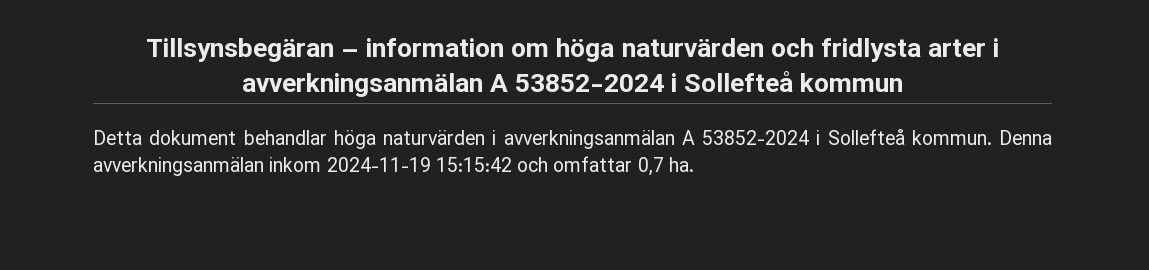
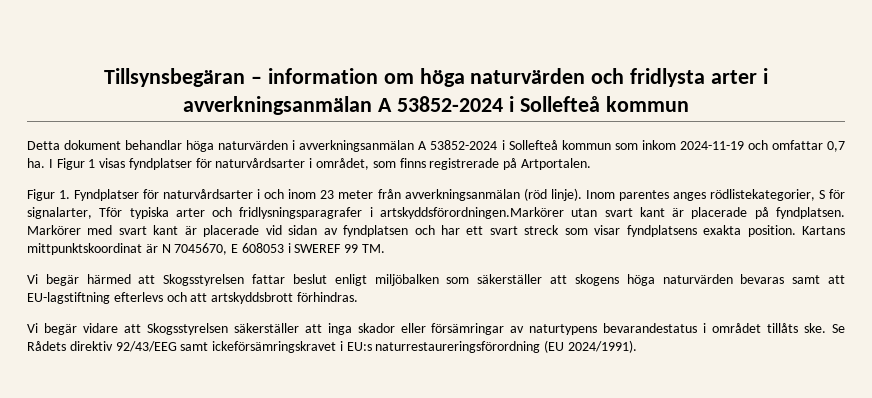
- Detta dokument behandlar höga naturvärden i avverkningsanmälan A 53852-2024 i Sollefteå kommun. Denna avverkningsanmälan inkom 2024-11-19 15:15:42 och omfattar 0,7 ha.
+ Detta dokument behandlar höga naturvärden i avverkningsanmälan A 53852-2024 i Sollefteå kommun som inkom 2024-11-19 och omfattar 0,7 ha.
+ I Figur 1 visas fyndplatser för naturvårdsarter i området, som finns registrerade på Artportalen.
+ Figur 1. Fyndplatser för naturvårdsarter i och inom 23 meter från avverkningsanmälan (röd linje). Inom parentes anges rödlistekategorier, S för signalarter, Tför typiska arter och fridlysningsparagrafer i artskyddsförordningen.Markörer utan svart kant är placerade på fyndplatsen. Markörer med svart kant är placerade vid sidan av fyndplatsen och har ett svart streck som visar fyndplatsens exakta position. Kartans mittpunktskoordinat är N 7045670, E 608053 i SWEREF 99 TM.
+ Vi begär härmed att Skogsstyrelsen fattar beslut enligt miljöbalken som säkerställer att skogens höga naturvärden bevaras samt att EU-lagstiftning efterlevs och att artskyddsbrott förhindras.
+ Vi begär vidare att Skogsstyrelsen säkerställer att inga skador eller försämringar av naturtypens bevarandestatus i området tillåts ske. Se Rådets direktiv 92/43/EEG samt ickeförsämringskravet i EU:s naturrestaureringsförordning (EU 2024/1991).

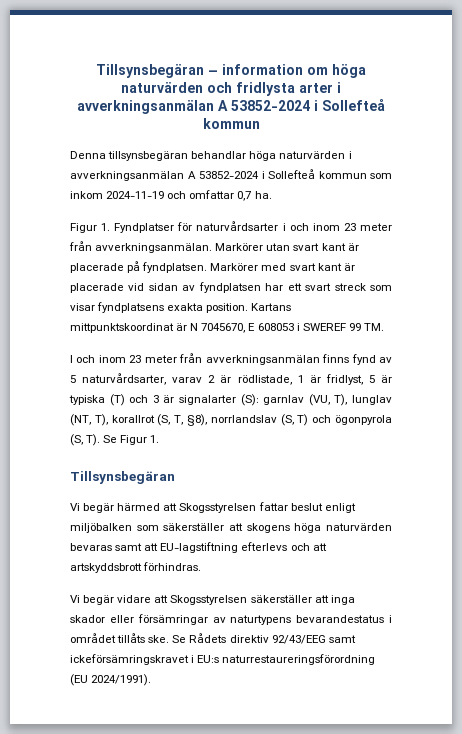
- Detta dokument behandlar höga naturvärden i avverkningsanmälan A 53852-2024 i Sollefteå kommun som inkom 2024-11-19 och omfattar 0,7 ha. I Figur 1 visas fyndplatser för naturvårdsarter i området, som finns registrerade på Artportalen.
+ Denna tillsynsbegäran behandlar höga naturvärden i avverkningsanmälan A 53852-2024 i Sollefteå kommun som inkom 2024-11-19 och omfattar 0,7 ha.
- Figur 1. Fyndplatser för naturvårdsarter i och inom 23 meter från avverkningsanmälan (röd linje). Inom parentes anges rödlistekategorier, S för signalarter, Tför typiska arter och fridlysningsparagrafer i artskyddsförordningen.Markörer utan svart kant är placerade på fyndplatsen.
+ Figur 1. Fyndplatser för naturvårdsarter i och inom 23 meter från avverkningsanmälan. Markörer utan svart kant är placerade på fyndplatsen.
- Markörer med svart kant är placerade vid sidan av fyndplatsen och har ett svart streck som visar fyndplatsens exakta position.
+ Markörer med svart kant är placerade vid sidan av fyndplatsen har ett svart streck som visar fyndplatsens exakta position.
+ I och inom 23 meter från avverkningsanmälan finns fynd av 5 naturvårdsarter, varav 2 är rödlistade, 1 är fridlyst, 5 är typiska (T) och 3 är signalarter (S): garnlav (VU, T), lunglav (NT, T), korallrot (S, T, §8), norrlandslav (S, T) och ögonpyrola (S, T). Se Figur 1.
+ Tillsynsbegäran

